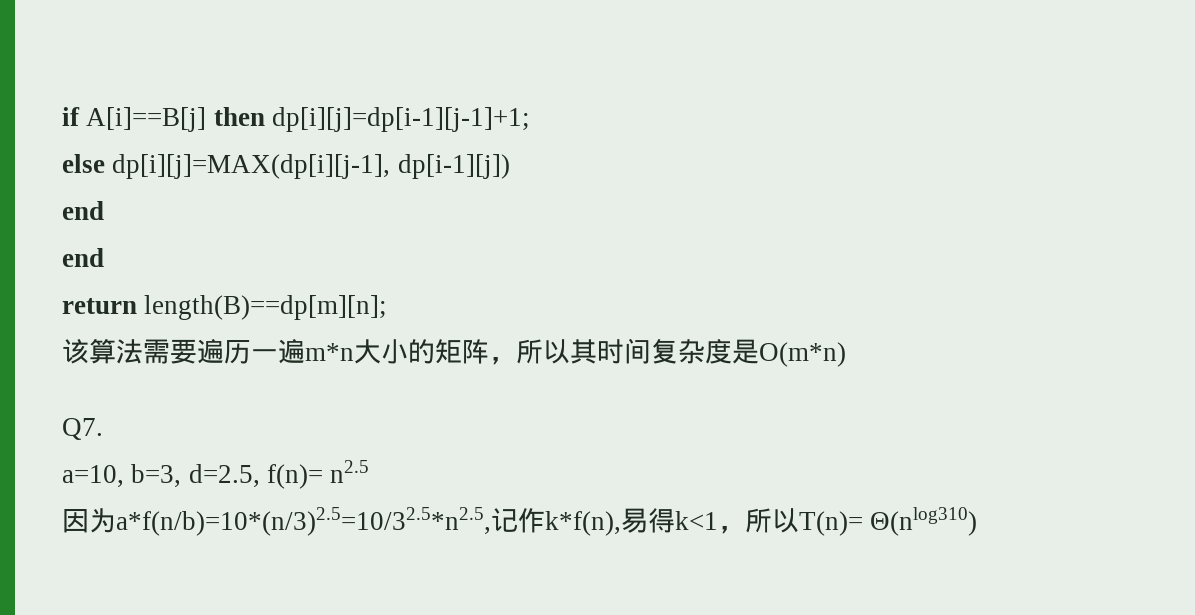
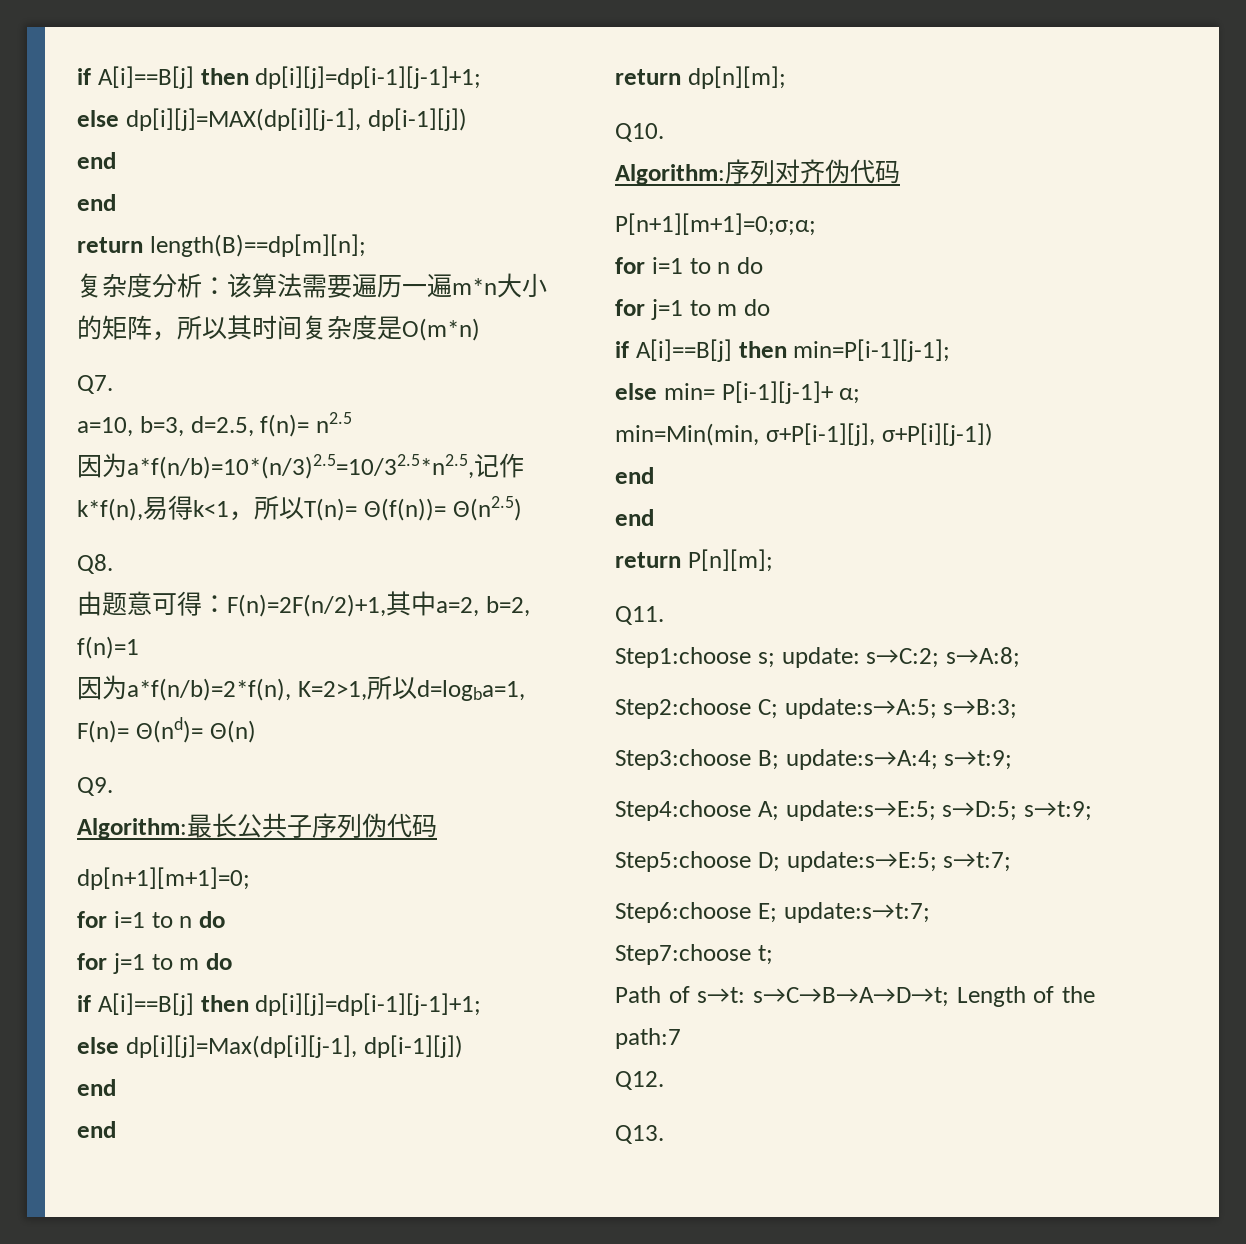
- 该算法需要遍历一遍m*n大小的矩阵，所以其时间复杂度是O(m*n)
+ 复杂度分析：该算法需要遍历一遍m*n大小的矩阵，所以其时间复杂度是O(m*n)
- 因为a*f(n/b)=10*(n/3)2.5=10/32.5*n2.5,记作k*f(n),易得k<1，所以T(n)= Θ(nlog310)
+ 因为a*f(n/b)=10*(n/3)2.5=10/32.5*n2.5,记作k*f(n),易得k<1，所以T(n)= Θ(f(n))= Θ(n2.5)
+ Q8.
+ 由题意可得：F(n)=2F(n/2)+1,其中a=2, b=2, f(n)=1
+ 因为a*f(n/b)=2*f(n), K=2>1,所以d=logba=1, F(n)= Θ(nd)= Θ(n)
+ Q9.
+ Algorithm:最长公共子序列伪代码
+ dp[n+1][m+1]=0;
+ for i=1 to n do
+ for j=1 to m do
+ if A[i]==B[j] then dp[i][j]=dp[i-1][j-1]+1;
+ else dp[i][j]=Max(dp[i][j-1], dp[i-1][j])
+ end
+ end
+ return dp[n][m];
+ Q10.
+ Algorithm:序列对齐伪代码
+ P[n+1][m+1]=0;σ;α;
+ for i=1 to n do
+ for j=1 to m do
+ if A[i]==B[j] then min=P[i-1][j-1];
+ else min= P[i-1][j-1]+ α;
+ min=Min(min, σ+P[i-1][j], σ+P[i][j-1])
+ end
+ end
+ return P[n][m];
+ Q11.
+ Step1:choose s; update: s→C:2; s→A:8;
+ Step2:choose C; update:s→A:5; s→B:3;
+ Step3:choose B; update:s→A:4; s→t:9;
+ Step4:choose A; update:s→E:5; s→D:5; s→t:9;
+ Step5:choose D; update:s→E:5; s→t:7;
+ Step6:choose E; update:s→t:7;
+ Step7:choose t;
+ Path of s→t: s→C→B→A→D→t; Length of the path:7
+ Q12.
+ Q13.

